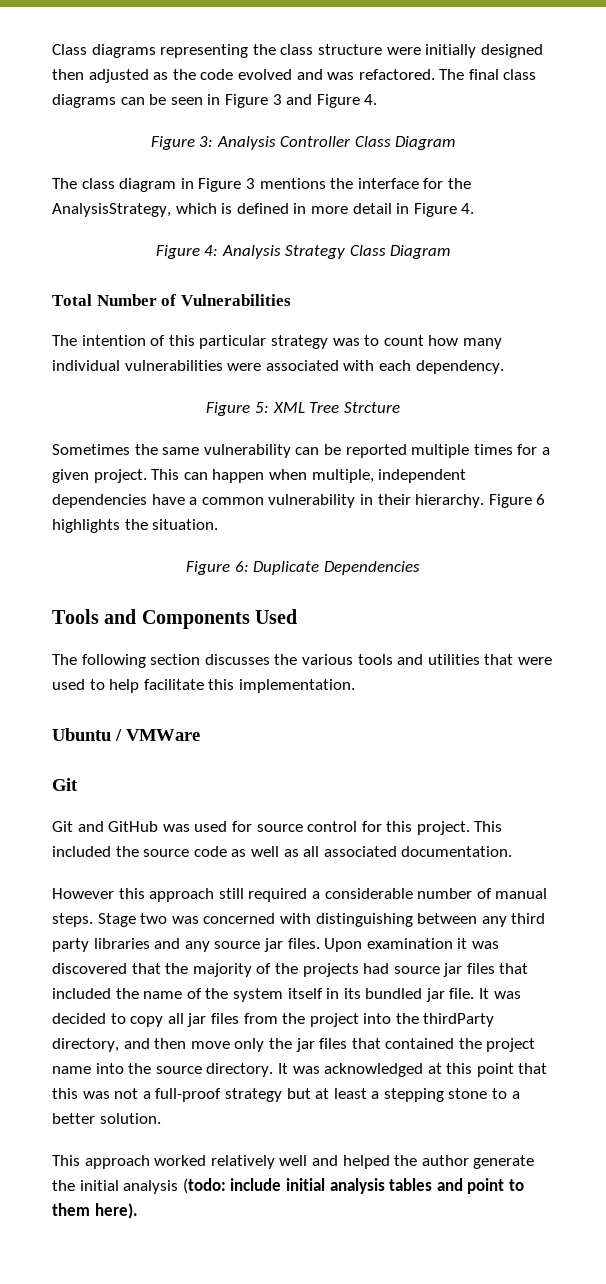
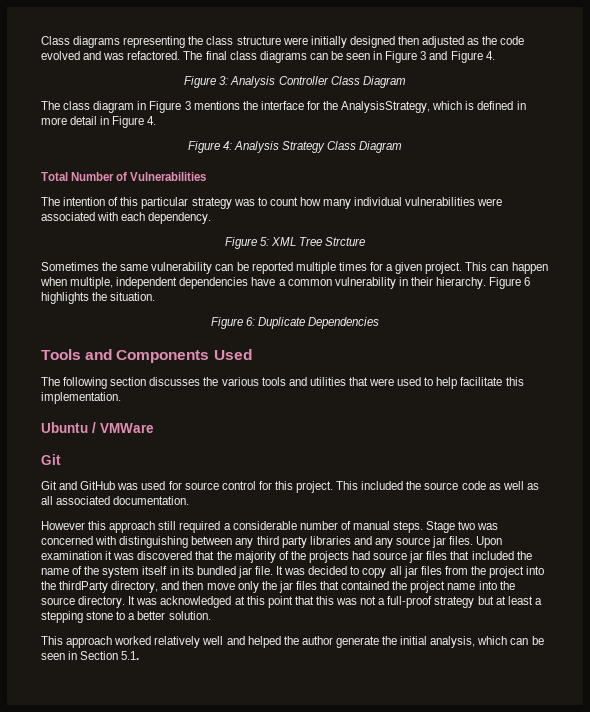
- This approach worked relatively well and helped the author generate the initial analysis (todo: include initial analysis tables and point to them here).
+ This approach worked relatively well and helped the author generate the initial analysis, which can be seen in Section 5.1.

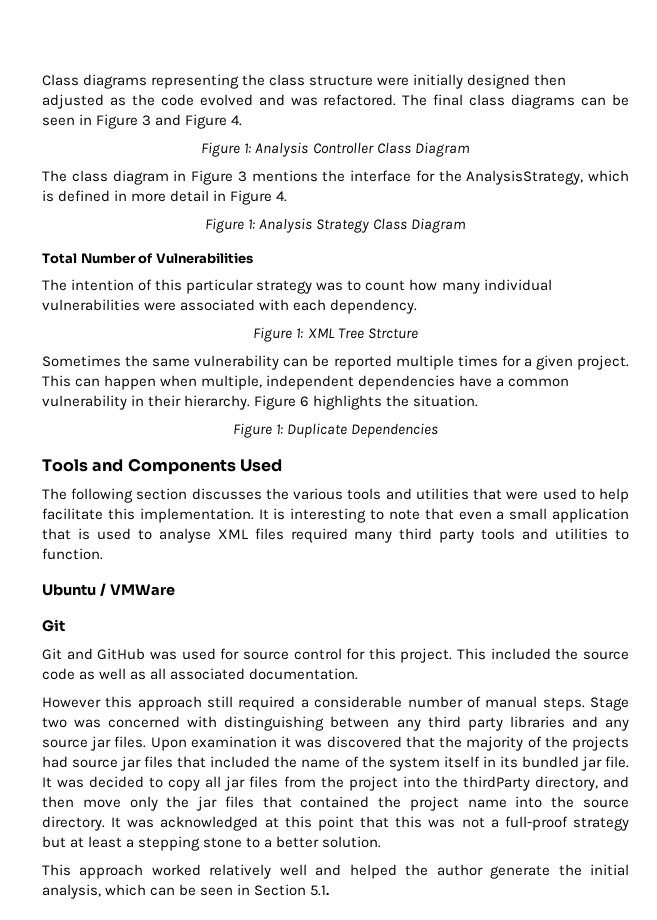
- Figure 3: Analysis Controller Class Diagram
+ Figure 1: Analysis Controller Class Diagram
- Figure 4: Analysis Strategy Class Diagram
+ Figure 1: Analysis Strategy Class Diagram
- Figure 5: XML Tree Strcture
+ Figure 1: XML Tree Strcture
- Figure 6: Duplicate Dependencies
+ Figure 1: Duplicate Dependencies
+ It is interesting to note that even a small application that is used to analyse XML files required many third party tools and utilities to function.

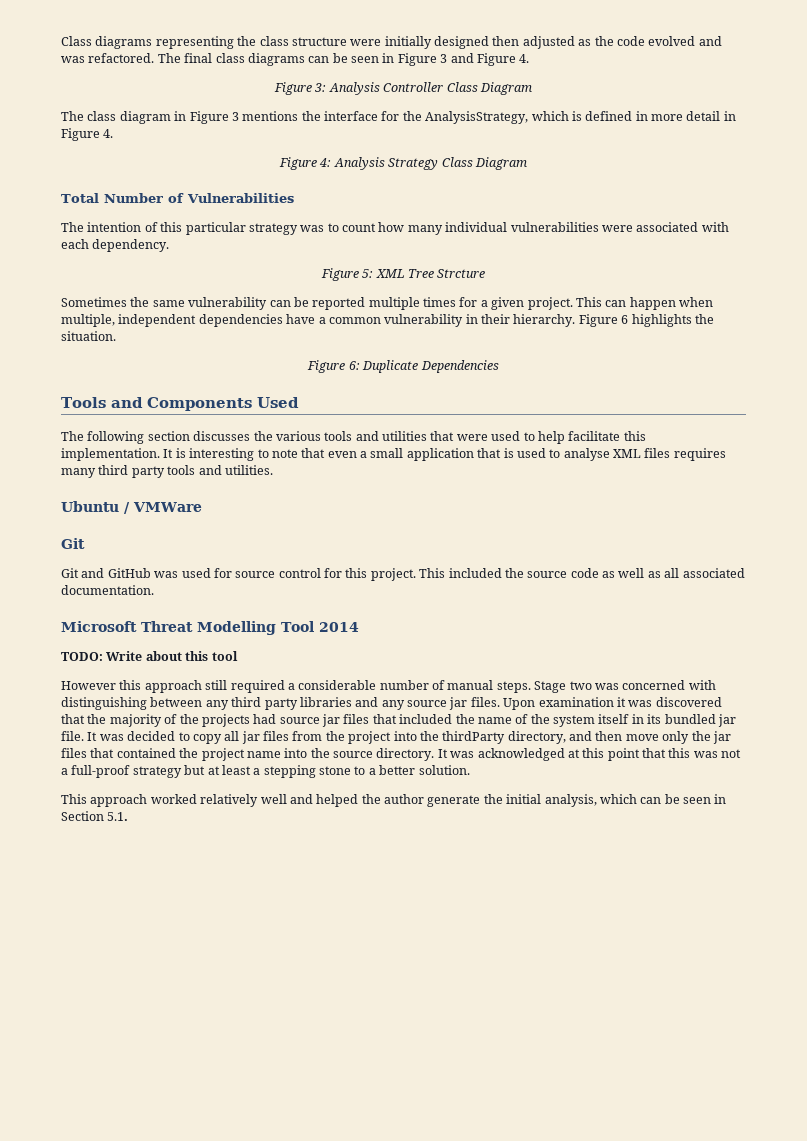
- Figure 1: Analysis Controller Class Diagram
+ Figure 3: Analysis Controller Class Diagram
- Figure 1: Analysis Strategy Class Diagram
+ Figure 4: Analysis Strategy Class Diagram
- Figure 1: XML Tree Strcture
+ Figure 5: XML Tree Strcture
- Figure 1: Duplicate Dependencies
+ Figure 6: Duplicate Dependencies
- It is interesting to note that even a small application that is used to analyse XML files required many third party tools and utilities to function.
+ It is interesting to note that even a small application that is used to analyse XML files requires many third party tools and utilities.
+ Microsoft Threat Modelling Tool 2014
+ TODO: Write about this tool

